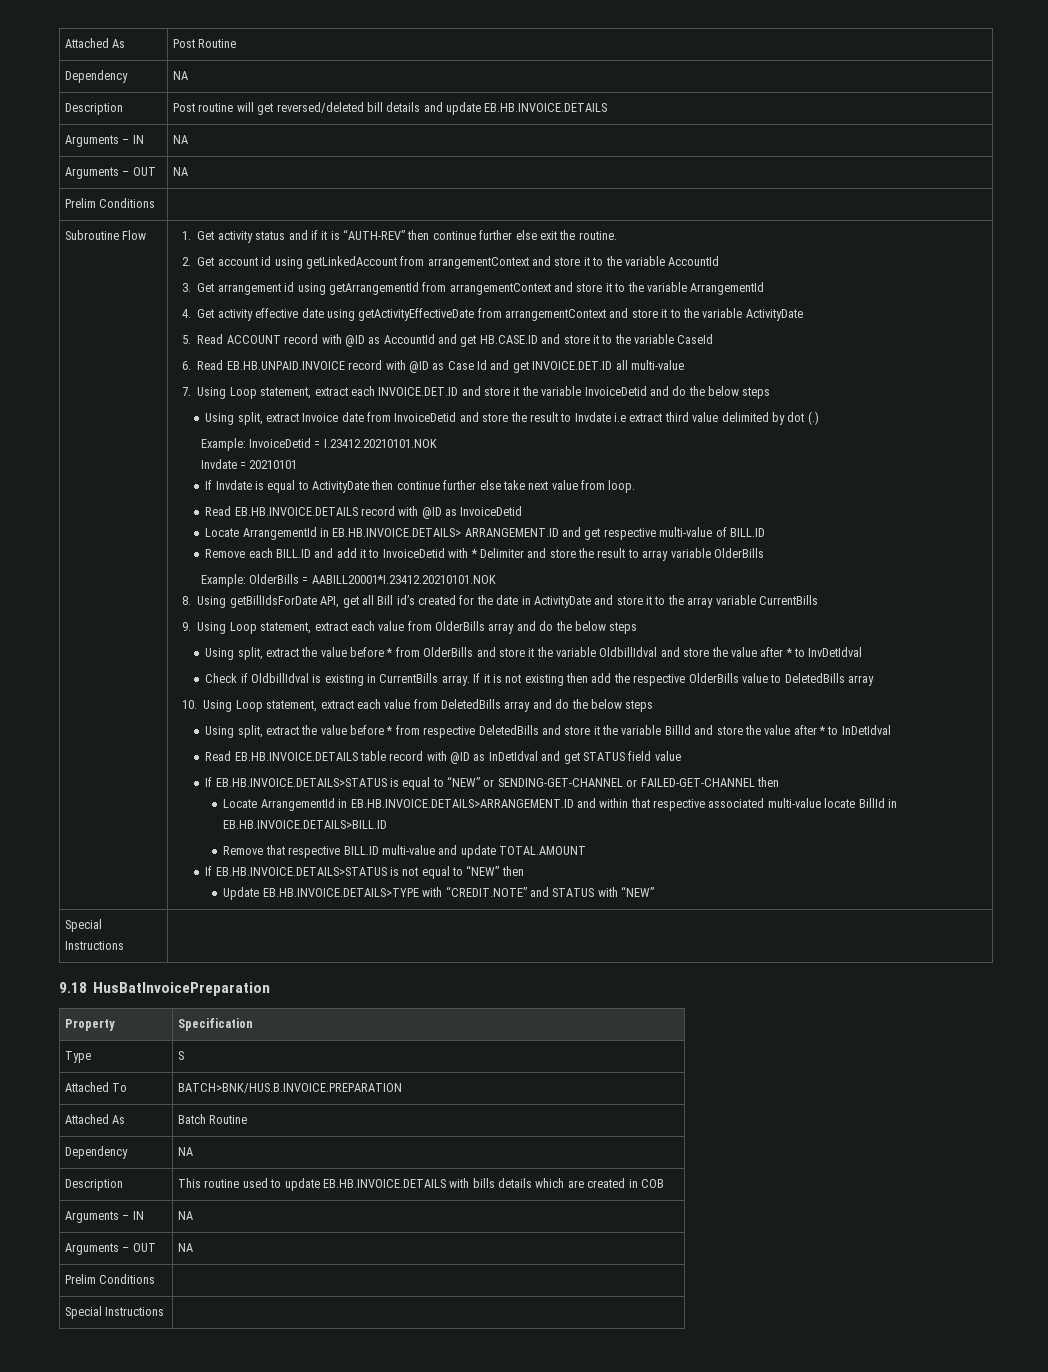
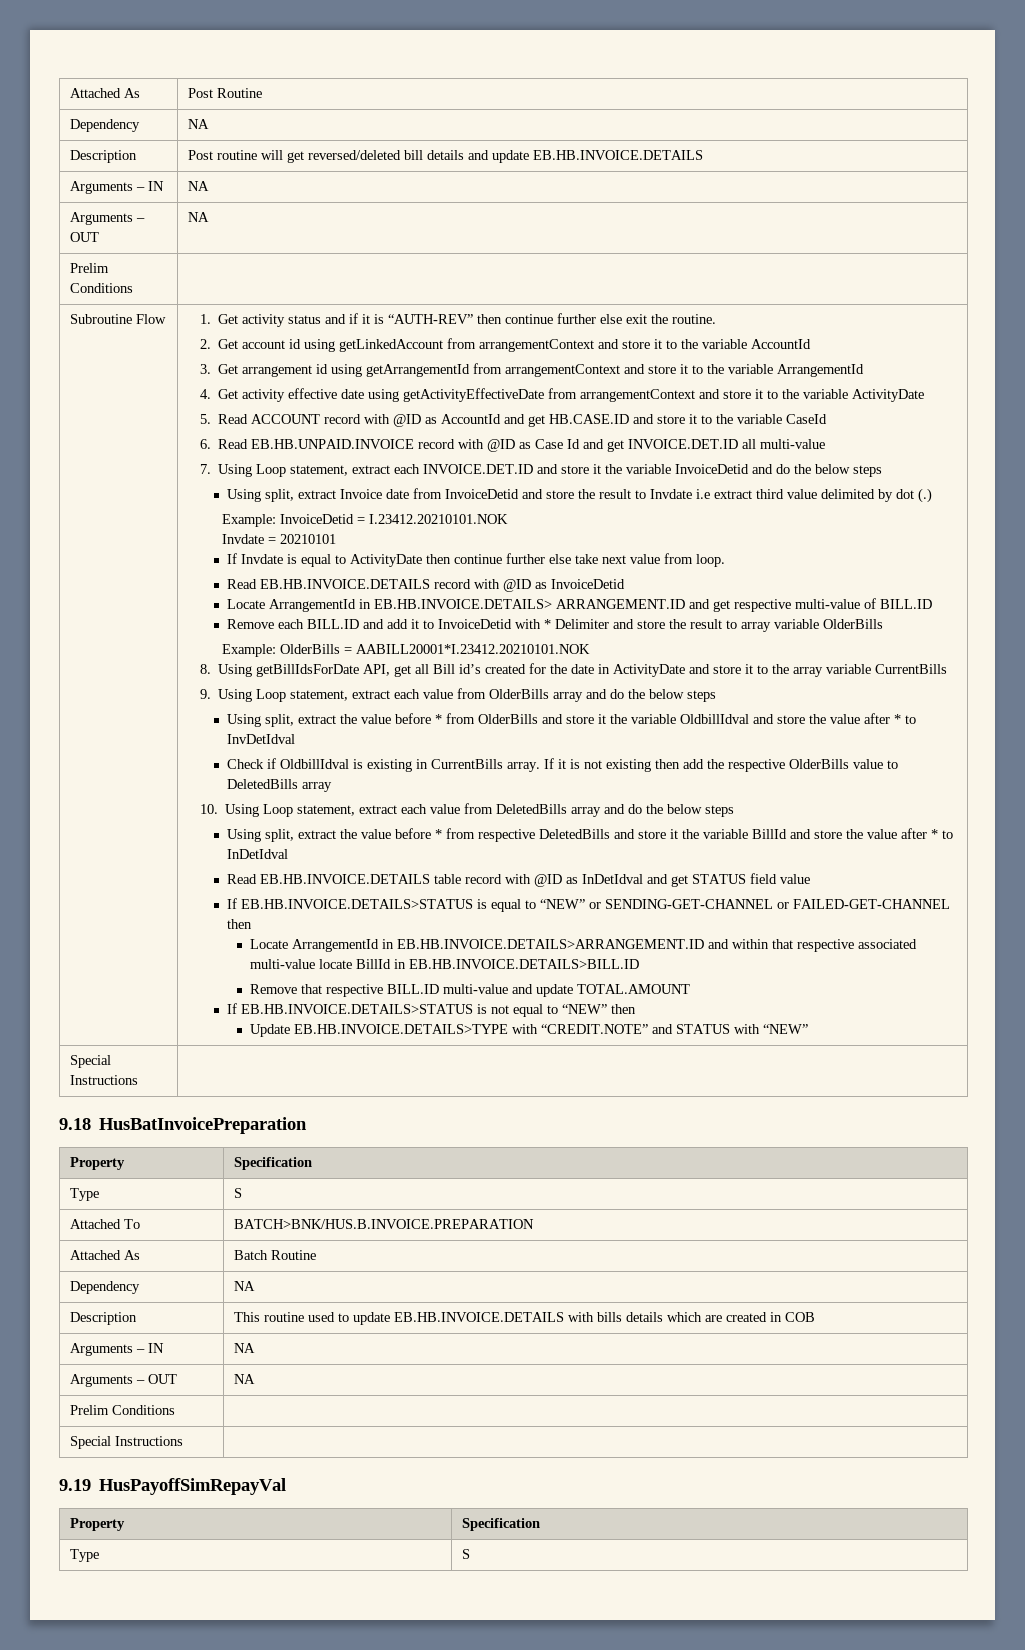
+ 9.19 HusPayoffSimRepayVal
+ Property | Specification
+ Type | S

